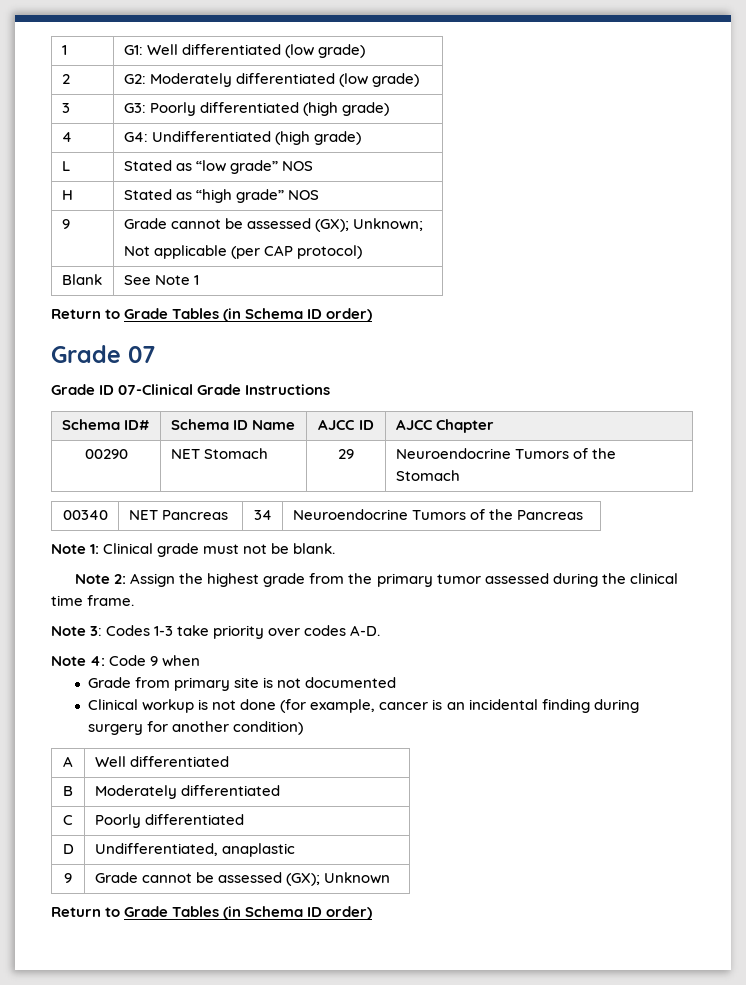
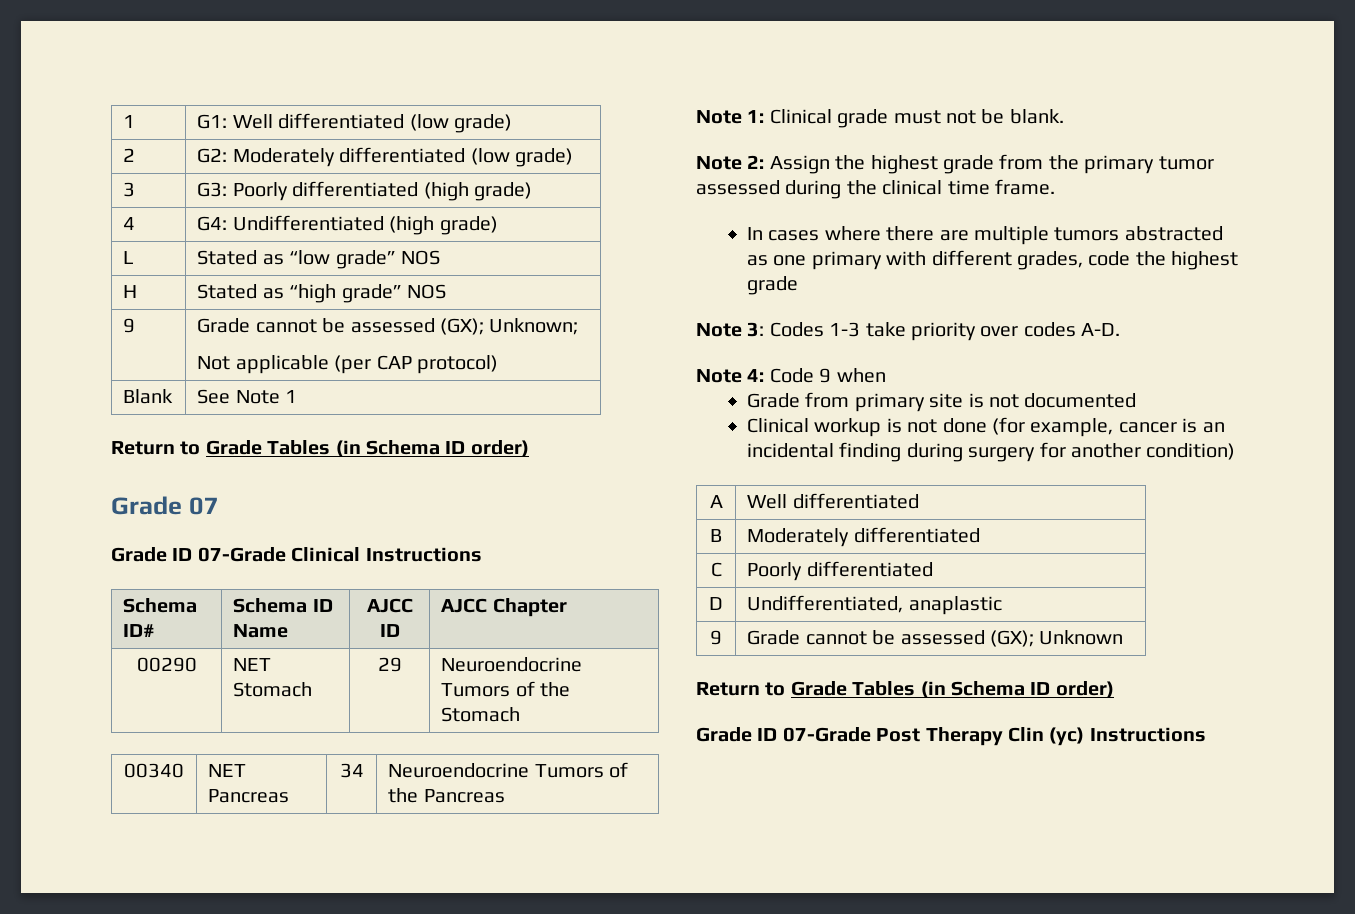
- Grade ID 07-Clinical Grade Instructions
+ Grade ID 07-Grade Clinical Instructions
+ In cases where there are multiple tumors abstracted as one primary with different grades, code the highest grade
+ Grade ID 07-Grade Post Therapy Clin (yc) Instructions

